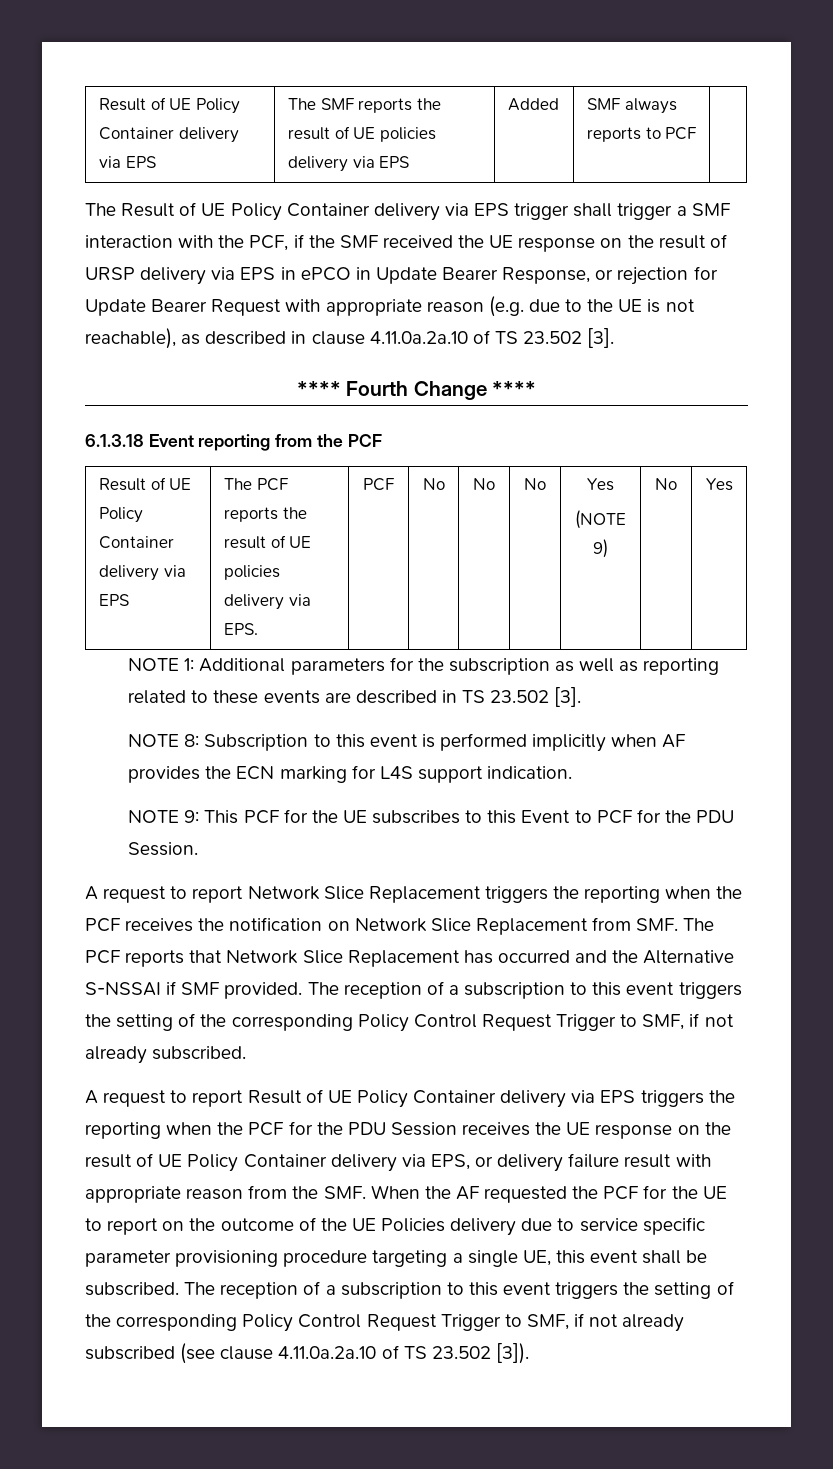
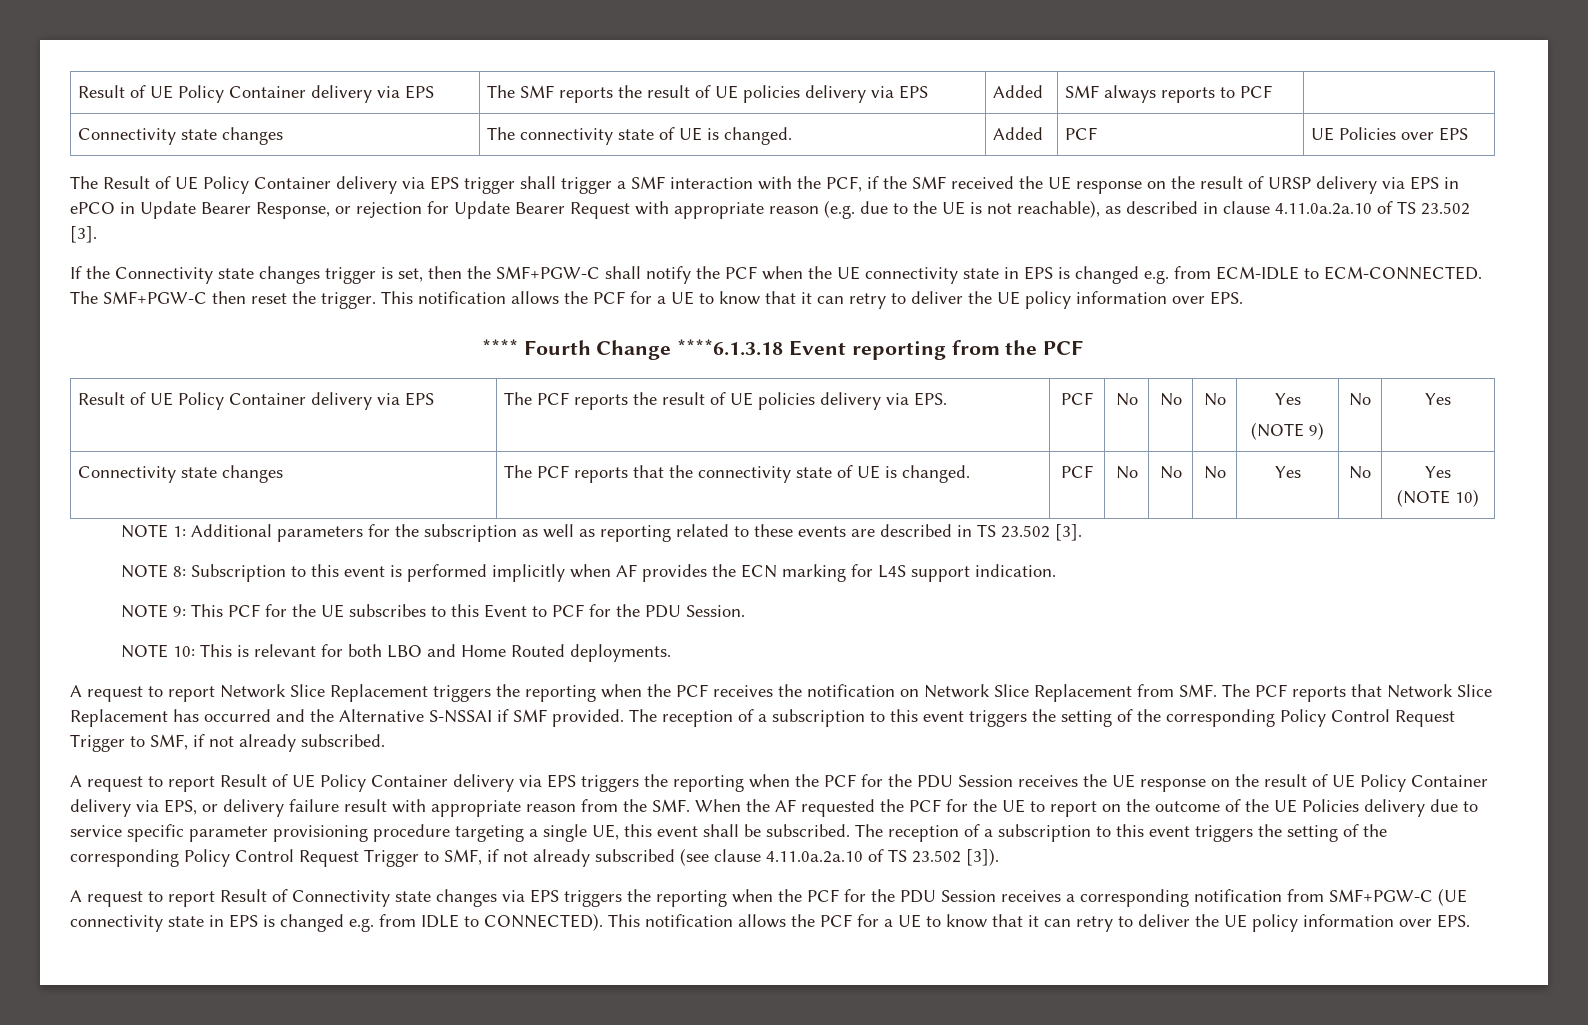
+ Connectivity state changes | The connectivity state of UE is changed. | Added | PCF | UE Policies over EPS
+ If the Connectivity state changes trigger is set, then the SMF+PGW-C shall notify the PCF when the UE connectivity state in EPS is changed e.g. from ECM-IDLE to ECM-CONNECTED. The SMF+PGW-C then reset the trigger. This notification allows the PCF for a UE to know that it can retry to deliver the UE policy information over EPS.
- **** Fourth Change ****
- 6.1.3.18 Event reporting from the PCF
+ **** Fourth Change ****6.1.3.18 Event reporting from the PCF
+ Connectivity state changes | The PCF reports that the connectivity state of UE is changed. | PCF | No | No | No | Yes | No | Yes
+ (NOTE 10)
+ NOTE 10: This is relevant for both LBO and Home Routed deployments.
+ A request to report Result of Connectivity state changes via EPS triggers the reporting when the PCF for the PDU Session receives a corresponding notification from SMF+PGW-C (UE connectivity state in EPS is changed e.g. from IDLE to CONNECTED). This notification allows the PCF for a UE to know that it can retry to deliver the UE policy information over EPS.

